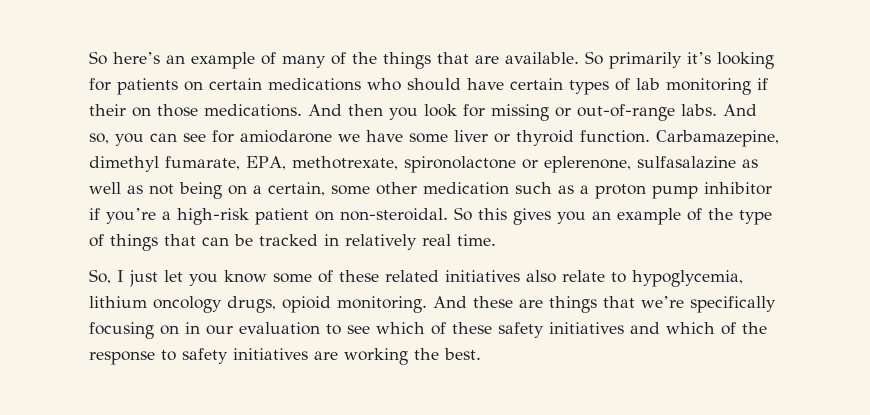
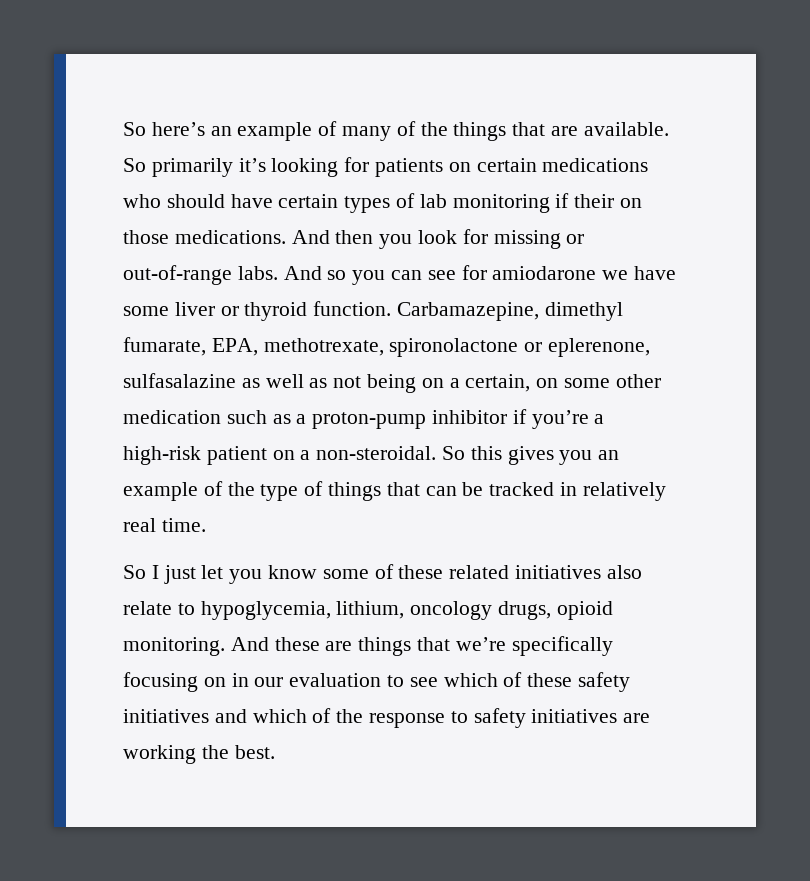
- And so, you can see for amiodarone we have some liver or thyroid function.
+ And so you can see for amiodarone we have some liver or thyroid function.
- Carbamazepine, dimethyl fumarate, EPA, methotrexate, spironolactone or eplerenone, sulfasalazine as well as not being on a certain, some other medication such as a proton pump inhibitor if you’re a high-risk patient on non-steroidal.
+ Carbamazepine, dimethyl fumarate, EPA, methotrexate, spironolactone or eplerenone, sulfasalazine as well as not being on a certain, on some other medication such as a proton-pump inhibitor if you’re a high-risk patient on a non-steroidal.
- So, I just let you know some of these related initiatives also relate to hypoglycemia, lithium oncology drugs, opioid monitoring.
+ So I just let you know some of these related initiatives also relate to hypoglycemia, lithium, oncology drugs, opioid monitoring.

